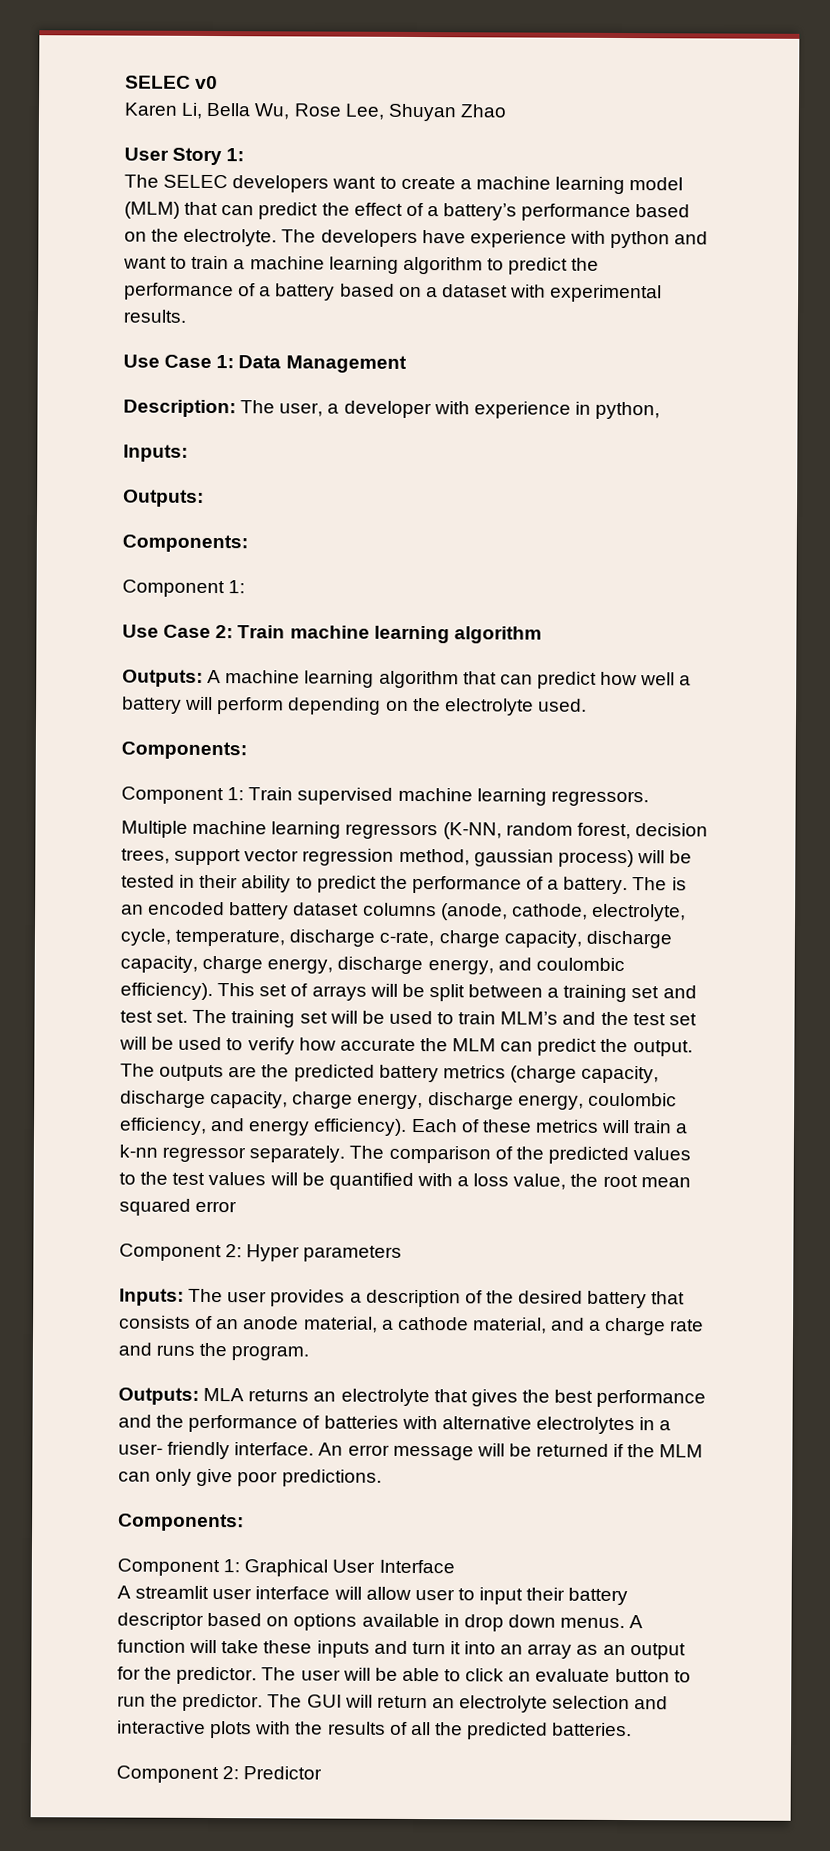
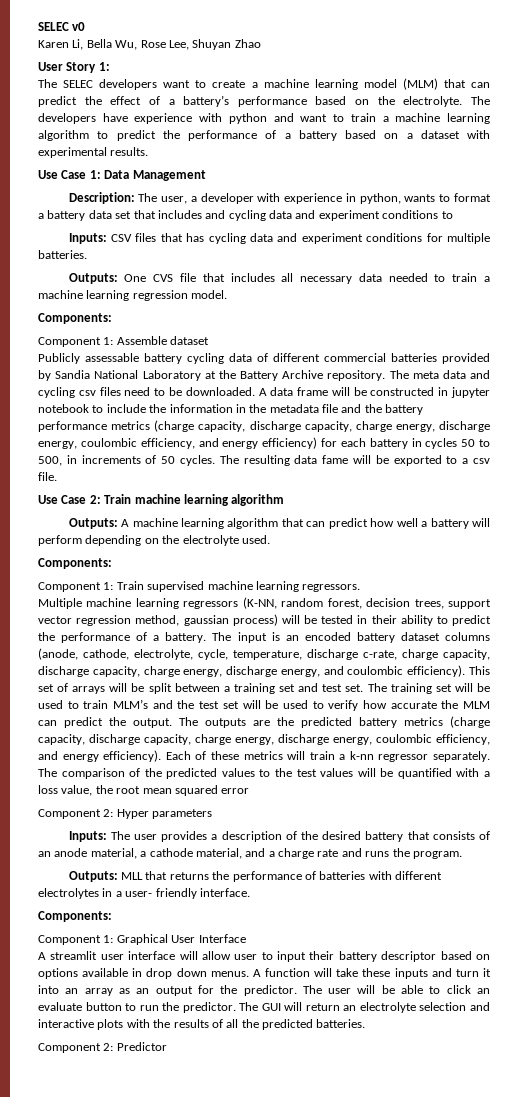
- Description: The user, a developer with experience in python,
- Inputs:
- Outputs:
+ Description: The user, a developer with experience in python, wants to format a battery data set that includes and cycling data and experiment conditions to
+ Inputs: CSV files that has cycling data and experiment conditions for multiple batteries.
+ Outputs: One CVS file that includes all necessary data needed to train a machine learning regression model.
  Components:
- Component 1:
+ Component 1: Assemble dataset
+ Publicly assessable battery cycling data of different commercial batteries provided by Sandia National Laboratory at the Battery Archive repository. The meta data and cycling csv files need to be downloaded. A data frame will be constructed in jupyter notebook to include the information in the metadata file and the battery performance metrics (charge capacity, discharge capacity, charge energy, discharge energy, coulombic efficiency, and energy efficiency) for each battery in cycles 50 to 500, in increments of 50 cycles. The resulting data fame will be exported to a csv file.
- The is an encoded battery dataset columns (anode, cathode, electrolyte, cycle, temperature, discharge c-rate, charge capacity, discharge capacity, charge energy, discharge energy, and coulombic efficiency).
+ The input is an encoded battery dataset columns (anode, cathode, electrolyte, cycle, temperature, discharge c-rate, charge capacity, discharge capacity, charge energy, discharge energy, and coulombic efficiency).
- Outputs: MLA returns an electrolyte that gives the best performance and the performance of batteries with alternative electrolytes in a user- friendly interface. An error message will be returned if the MLM can only give poor predictions.
+ Outputs: MLL that returns the performance of batteries with different electrolytes in a user- friendly interface.

